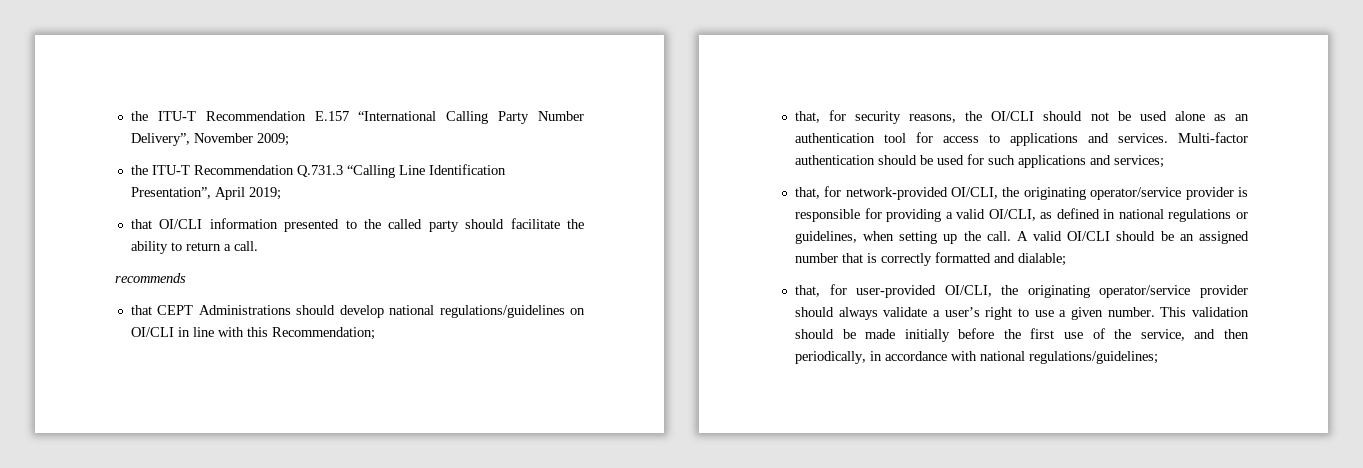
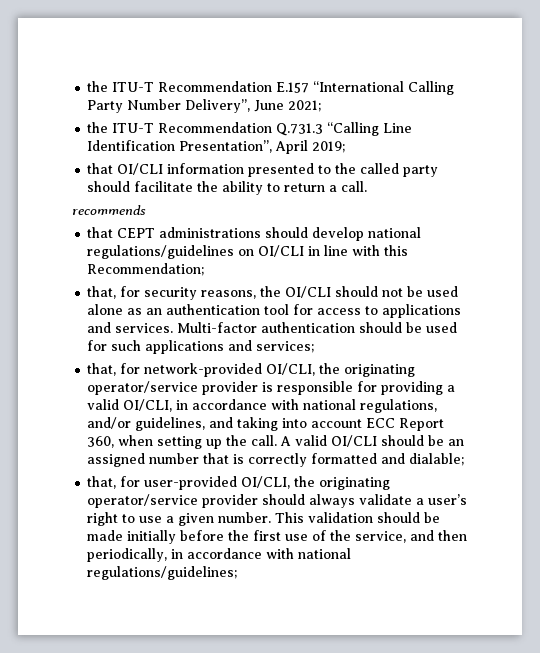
- the ITU-T Recommendation E.157 “International Calling Party Number Delivery”, November 2009;
+ the ITU-T Recommendation E.157 “International Calling Party Number Delivery”, June 2021;
- that CEPT Administrations should develop national regulations/guidelines on OI/CLI in line with this Recommendation;
+ that CEPT administrations should develop national regulations/guidelines on OI/CLI in line with this Recommendation;
- that, for network-provided OI/CLI, the originating operator/service provider is responsible for providing a valid OI/CLI, as defined in national regulations or guidelines, when setting up the call.
+ that, for network-provided OI/CLI, the originating operator/service provider is responsible for providing a valid OI/CLI, in accordance with national regulations, and/or guidelines, and taking into account ECC Report 360, when setting up the call.

